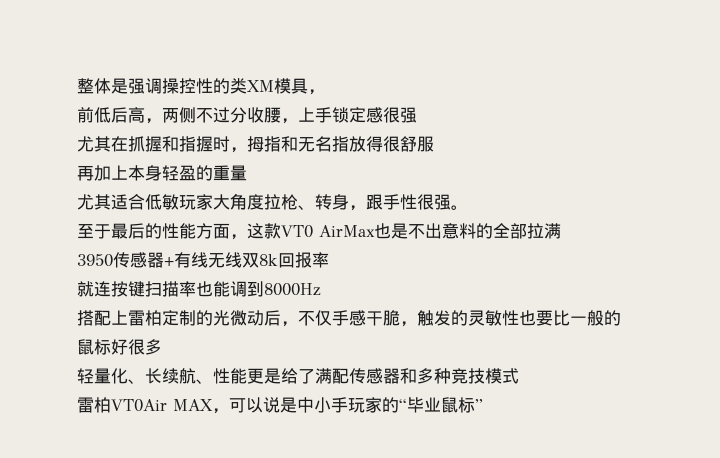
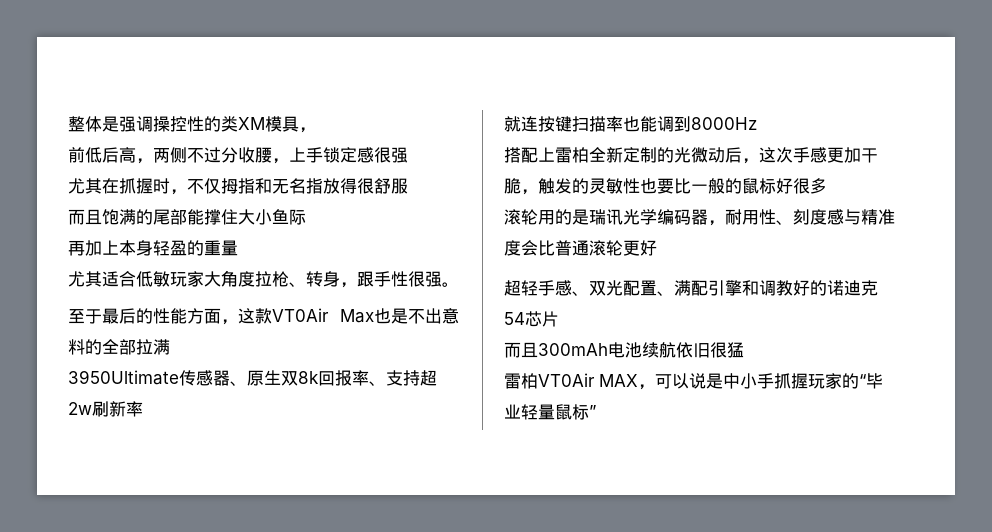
- 尤其在抓握和指握时，拇指和无名指放得很舒服
+ 尤其在抓握时，不仅拇指和无名指放得很舒服
+ 而且饱满的尾部能撑住大小鱼际
- 至于最后的性能方面，这款VT0 AirMax也是不出意料的全部拉满
+ 至于最后的性能方面，这款VT0Air Max也是不出意料的全部拉满
- 3950传感器+有线无线双8k回报率
+ 3950Ultimate传感器、原生双8k回报率、支持超2w刷新率
- 搭配上雷柏定制的光微动后，不仅手感干脆，触发的灵敏性也要比一般的鼠标好很多
+ 搭配上雷柏全新定制的光微动后，这次手感更加干脆，触发的灵敏性也要比一般的鼠标好很多
- 轻量化、长续航、性能更是给了满配传感器和多种竞技模式
+ 滚轮用的是瑞讯光学编码器，耐用性、刻度感与精准度会比普通滚轮更好
+ 超轻手感、双光配置、满配引擎和调教好的诺迪克54芯片
+ 而且300mAh电池续航依旧很猛
- 雷柏VT0Air MAX，可以说是中小手玩家的“毕业鼠标”
+ 雷柏VT0Air MAX，可以说是中小手抓握玩家的“毕业轻量鼠标”

